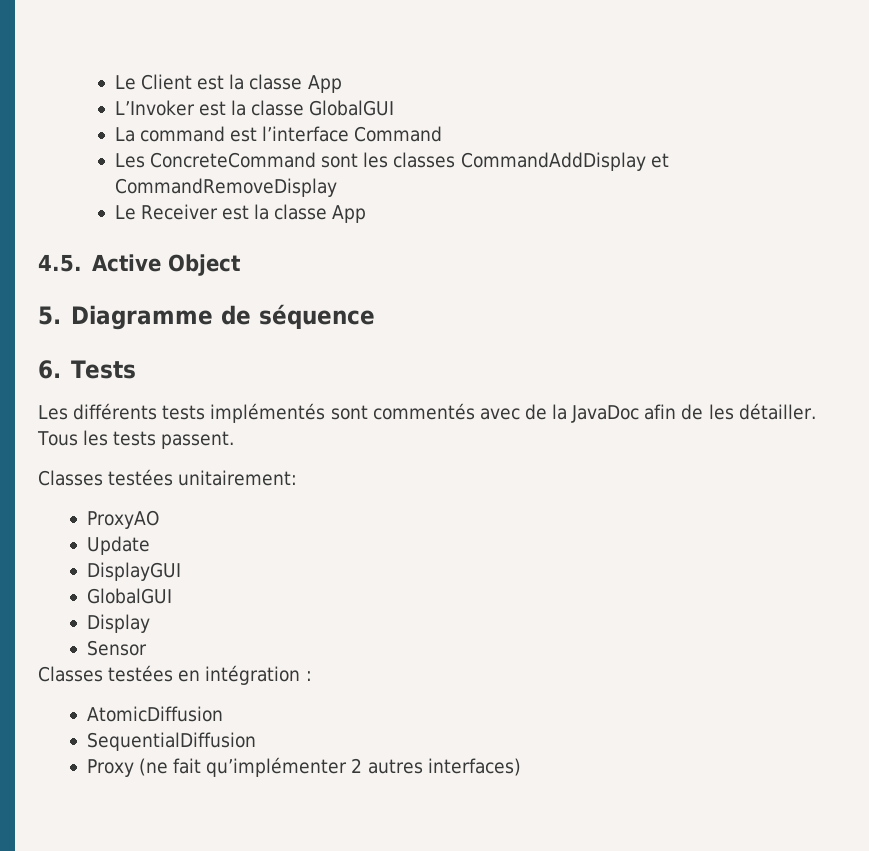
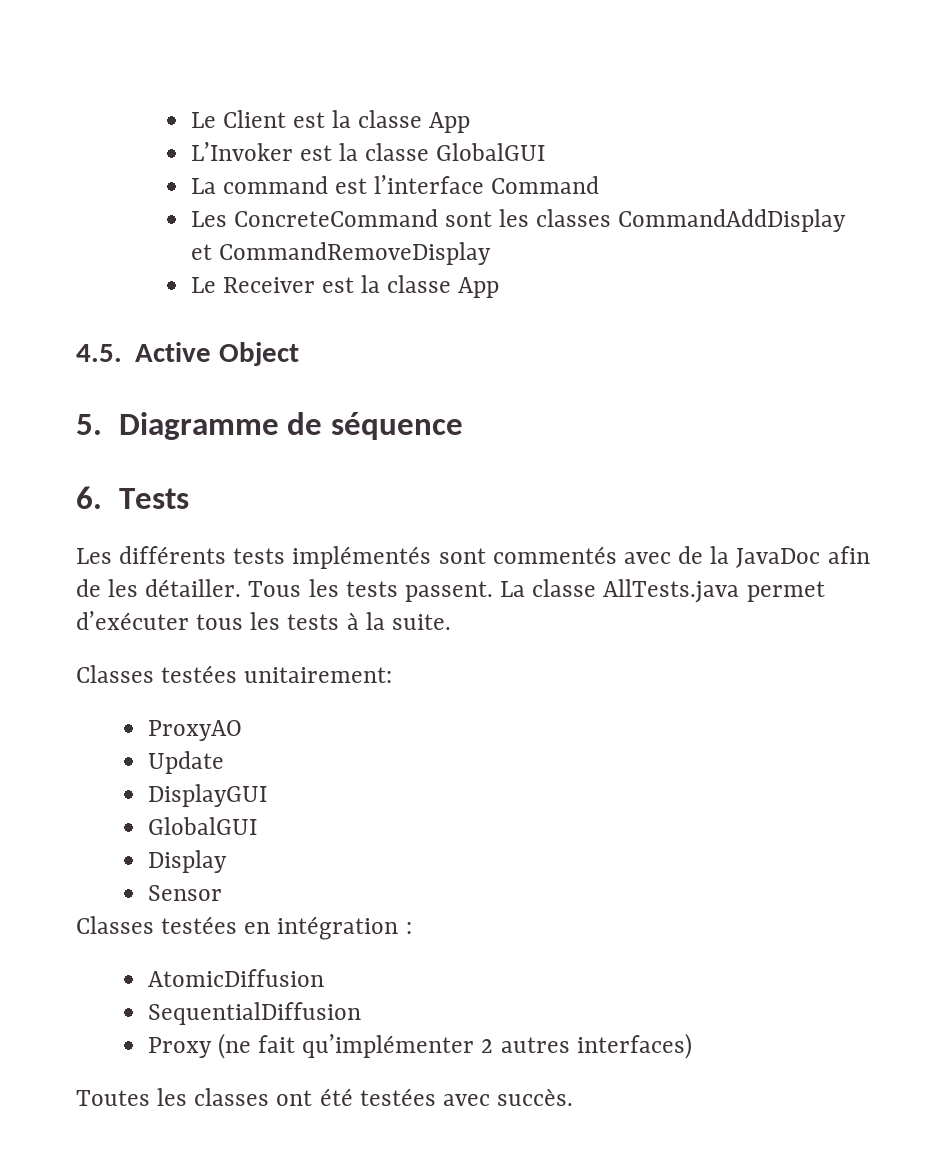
+ La classe AllTests.java permet d’exécuter tous les tests à la suite.
+ Toutes les classes ont été testées avec succès.

